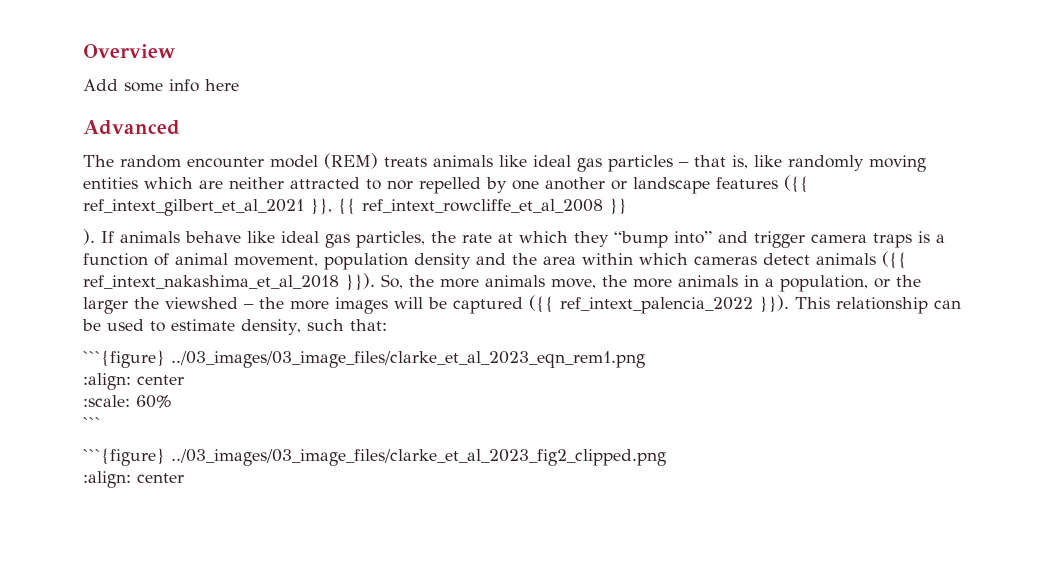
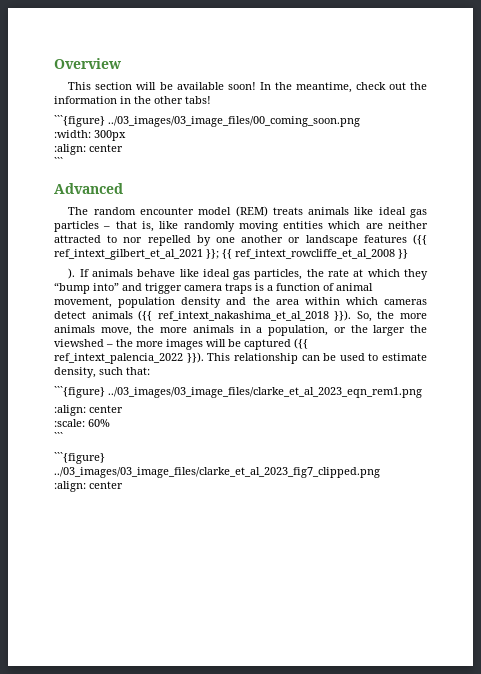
- Add some info here
+ This section will be available soon! In the meantime, check out the information in the other tabs!
+ ```{figure} ../03_images/03_image_files/00_coming_soon.png
+ :width: 300px
+ :align: center
+ ```
- The random encounter model (REM) treats animals like ideal gas particles – that is, like randomly moving entities which are neither attracted to nor repelled by one another or landscape features ({{ ref_intext_gilbert_et_al_2021 }}, {{ ref_intext_rowcliffe_et_al_2008 }}
+ The random encounter model (REM) treats animals like ideal gas particles – that is, like randomly moving entities which are neither attracted to nor repelled by one another or landscape features ({{ ref_intext_gilbert_et_al_2021 }}; {{ ref_intext_rowcliffe_et_al_2008 }}
- ```{figure} ../03_images/03_image_files/clarke_et_al_2023_fig2_clipped.png
+ ```{figure} ../03_images/03_image_files/clarke_et_al_2023_fig7_clipped.png

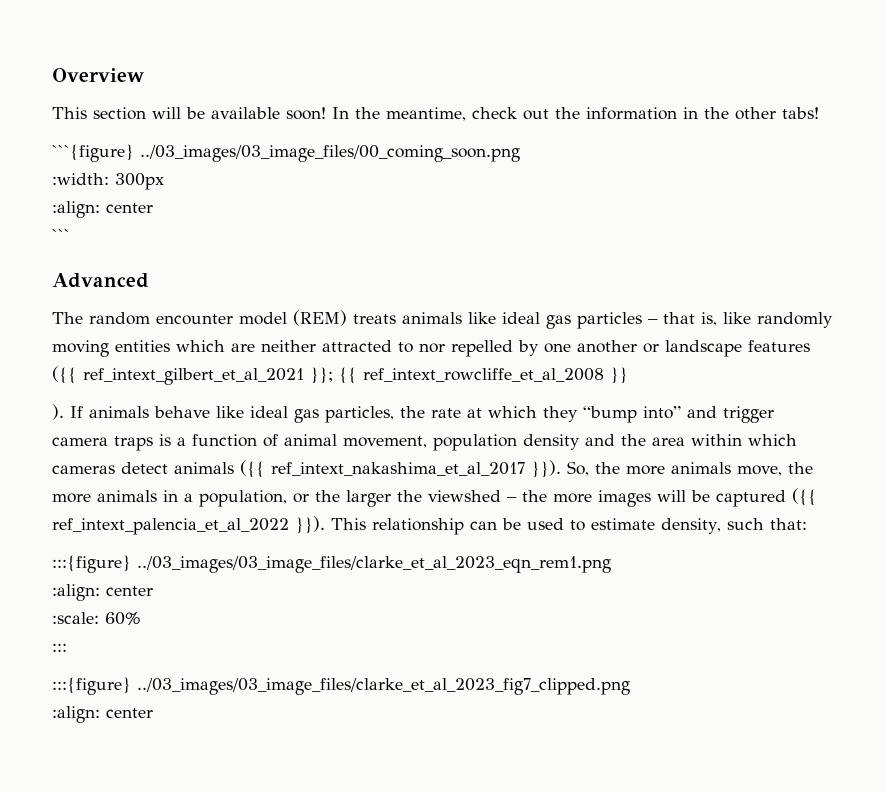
- If animals behave like ideal gas particles, the rate at which they “bump into” and trigger camera traps is a function of animal movement, population density and the area within which cameras detect animals ({{ ref_intext_nakashima_et_al_2018 }}).
+ If animals behave like ideal gas particles, the rate at which they “bump into” and trigger camera traps is a function of animal movement, population density and the area within which cameras detect animals ({{ ref_intext_nakashima_et_al_2017 }}).
- So, the more animals move, the more animals in a population, or the larger the viewshed – the more images will be captured ({{ ref_intext_palencia_2022 }}).
+ So, the more animals move, the more animals in a population, or the larger the viewshed – the more images will be captured ({{ ref_intext_palencia_et_al_2022 }}).
- ```{figure} ../03_images/03_image_files/clarke_et_al_2023_eqn_rem1.png
+ :::{figure} ../03_images/03_image_files/clarke_et_al_2023_eqn_rem1.png
  :scale: 60%
- ```
- ```{figure} ../03_images/03_image_files/clarke_et_al_2023_fig7_clipped.png
+ :::
+ :::{figure} ../03_images/03_image_files/clarke_et_al_2023_fig7_clipped.png

